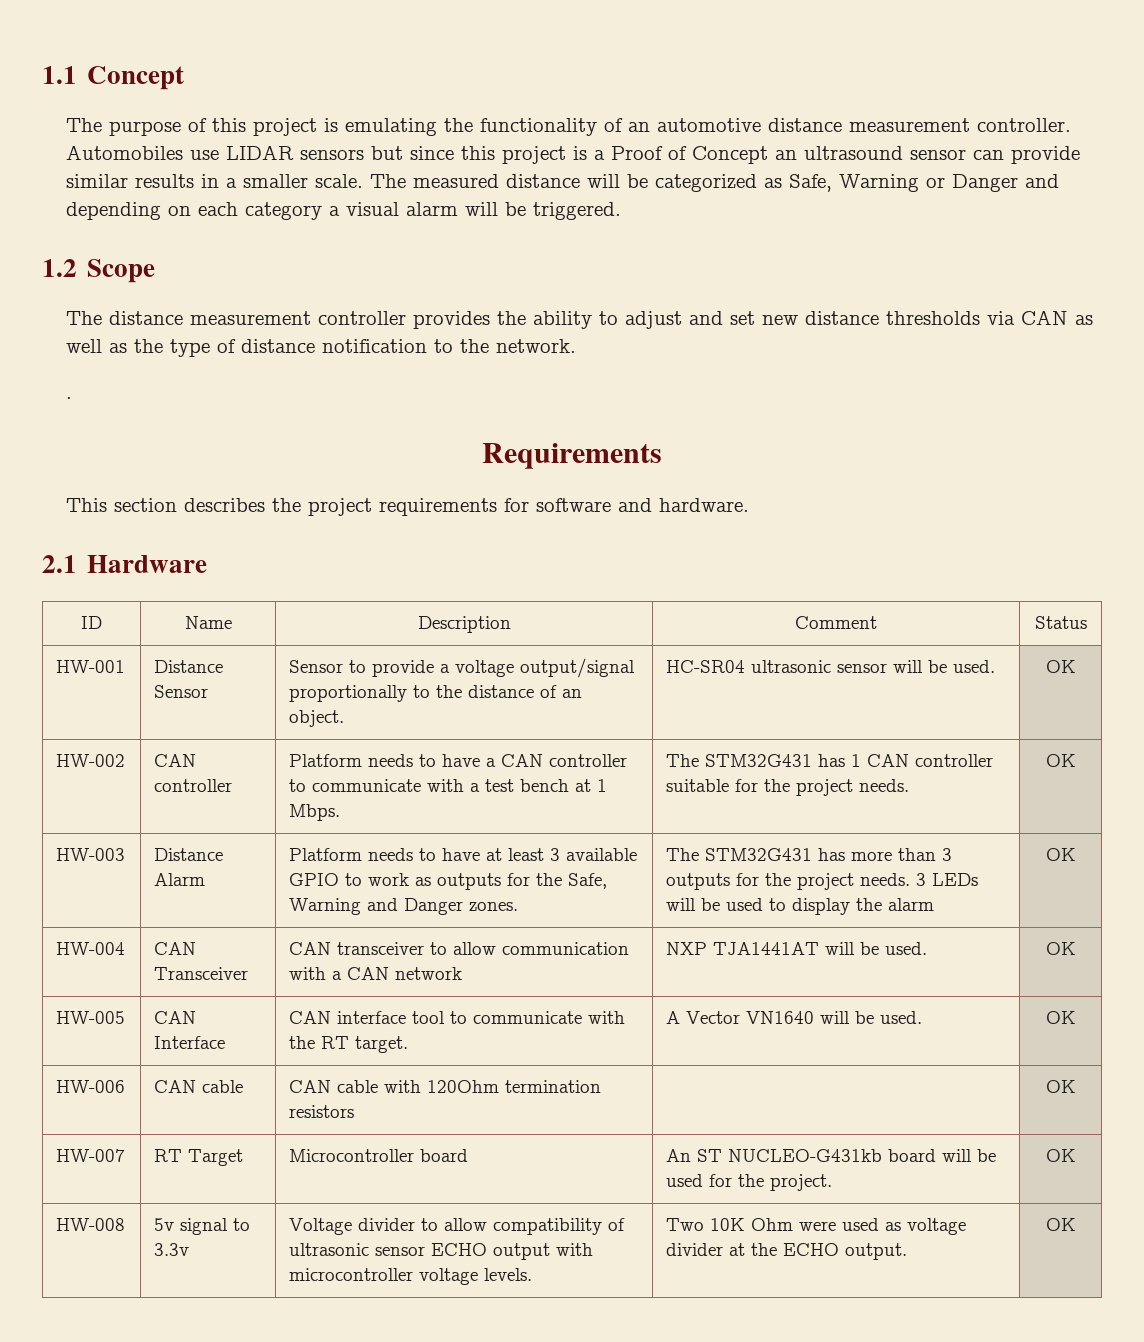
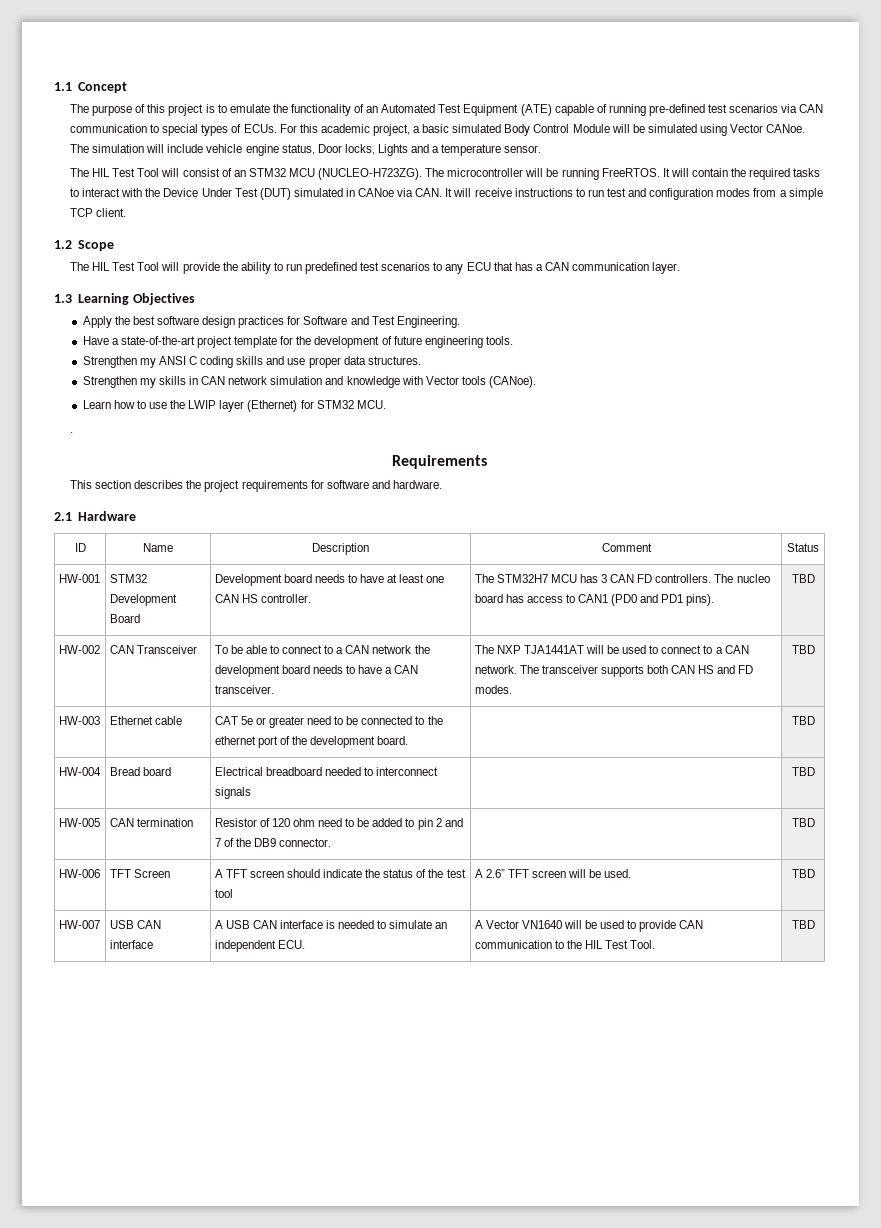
- The purpose of this project is emulating the functionality of an automotive distance measurement controller. Automobiles use LIDAR sensors but since this project is a Proof of Concept an ultrasound sensor can provide similar results in a smaller scale. The measured distance will be categorized as Safe, Warning or Danger and depending on each category a visual alarm will be triggered.
+ The purpose of this project is to emulate the functionality of an Automated Test Equipment (ATE) capable of running pre-defined test scenarios via CAN communication to special types of ECUs. For this academic project, a basic simulated Body Control Module will be simulated using Vector CANoe. The simulation will include vehicle engine status, Door locks, Lights and a temperature sensor.
+ The HIL Test Tool will consist of an STM32 MCU (NUCLEO-H723ZG). The microcontroller will be running FreeRTOS. It will contain the required tasks to interact with the Device Under Test (DUT) simulated in CANoe via CAN. It will receive instructions to run test and configuration modes from a simple TCP client.
  1.2 Scope
- The distance measurement controller provides the ability to adjust and set new distance thresholds via CAN as well as the type of distance notification to the network.
+ The HIL Test Tool will provide the ability to run predefined test scenarios to any ECU that has a CAN communication layer.
+ 1.3 Learning Objectives
+ Apply the best software design practices for Software and Test Engineering.
+ Have a state-of-the-art project template for the development of future engineering tools.
+ Strengthen my ANSI C coding skills and use proper data structures.
+ Strengthen my skills in CAN network simulation and knowledge with Vector tools (CANoe).
+ Learn how to use the LWIP layer (Ethernet) for STM32 MCU.
- HW-001 | Distance Sensor | Sensor to provide a voltage output/signal proportionally to the distance of an object. | HC-SR04 ultrasonic sensor will be used. | OK
- HW-002 | CAN controller | Platform needs to have a CAN controller to communicate with a test bench at 1 Mbps. | The STM32G431 has 1 CAN controller suitable for the project needs. | OK
- HW-003 | Distance Alarm | Platform needs to have at least 3 available GPIO to work as outputs for the Safe, Warning and Danger zones. | The STM32G431 has more than 3 outputs for the project needs. 3 LEDs will be used to display the alarm | OK
- HW-004 | CAN Transceiver | CAN transceiver to allow communication with a CAN network | NXP TJA1441AT will be used. | OK
- HW-005 | CAN Interface | CAN interface tool to communicate with the RT target. | A Vector VN1640 will be used. | OK
- HW-006 | CAN cable | CAN cable with 120Ohm termination resistors | | OK
- HW-007 | RT Target | Microcontroller board | An ST NUCLEO-G431kb board will be used for the project. | OK
- HW-008 | 5v signal to 3.3v | Voltage divider to allow compatibility of ultrasonic sensor ECHO output with microcontroller voltage levels. | Two 10K Ohm were used as voltage divider at the ECHO output. | OK
+ HW-001 | STM32 Development Board | Development board needs to have at least one CAN HS controller. | The STM32H7 MCU has 3 CAN FD controllers. The nucleo board has access to CAN1 (PD0 and PD1 pins). | TBD
+ HW-002 | CAN Transceiver | To be able to connect to a CAN network the development board needs to have a CAN transceiver. | The NXP TJA1441AT will be used to connect to a CAN network. The transceiver supports both CAN HS and FD modes. | TBD
+ HW-003 | Ethernet cable | CAT 5e or greater need to be connected to the ethernet port of the development board. | | TBD
+ HW-004 | Bread board | Electrical breadboard needed to interconnect signals | | TBD
+ HW-005 | CAN termination | Resistor of 120 ohm need to be added to pin 2 and 7 of the DB9 connector. | | TBD
+ HW-006 | TFT Screen | A TFT screen should indicate the status of the test tool | A 2.6” TFT screen will be used. | TBD
+ HW-007 | USB CAN interface | A USB CAN interface is needed to simulate an independent ECU. | A Vector VN1640 will be used to provide CAN communication to the HIL Test Tool. | TBD

